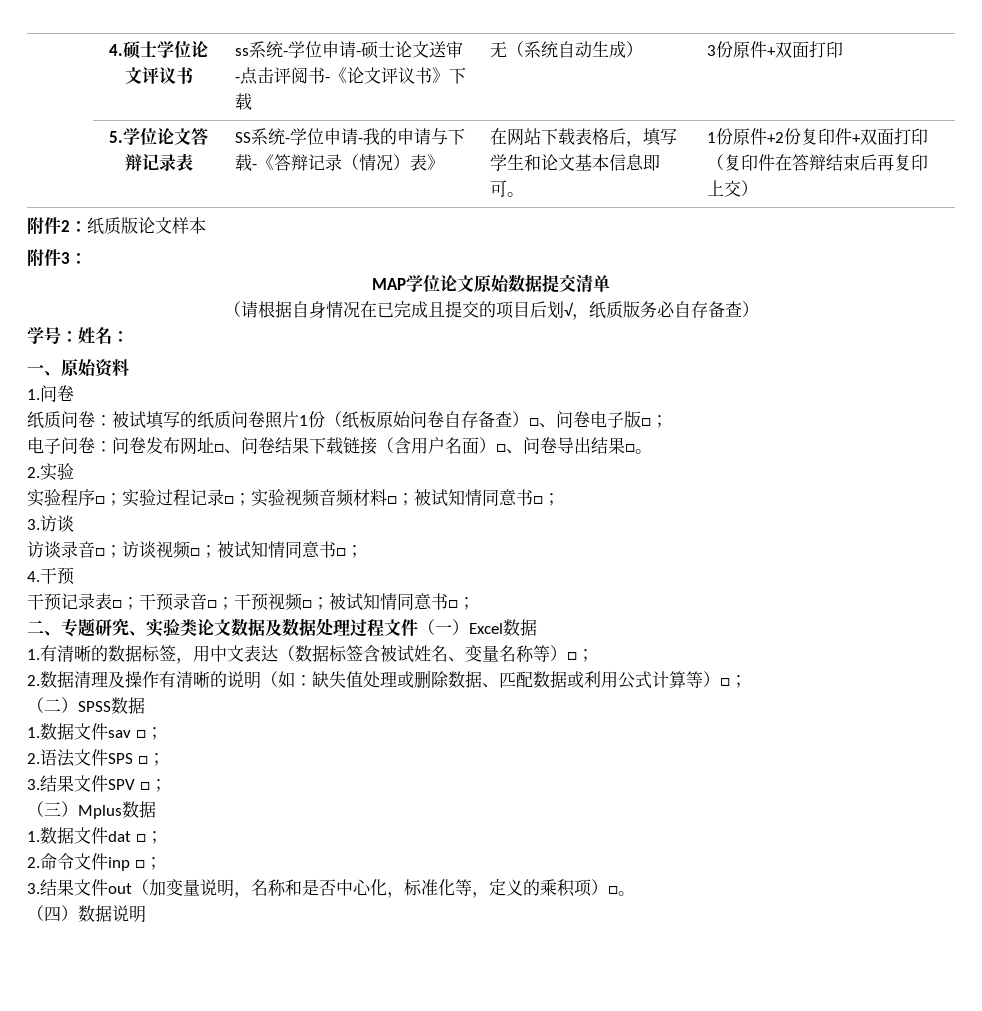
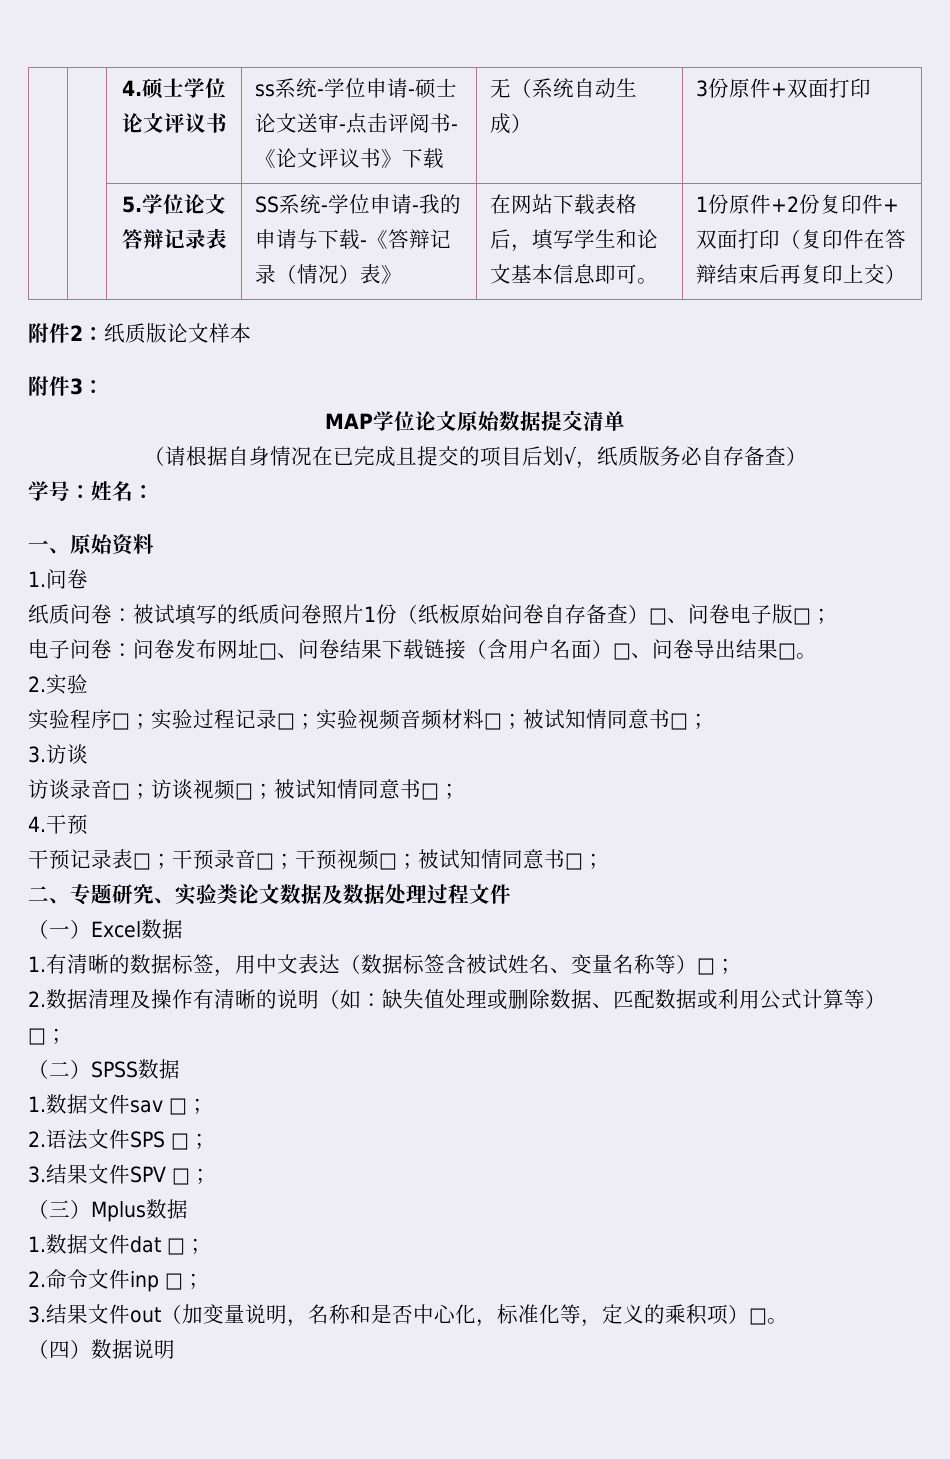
- 二、专题研究、实验类论文数据及数据处理过程文件（一）Excel数据
+ 二、专题研究、实验类论文数据及数据处理过程文件
+ （一）Excel数据

